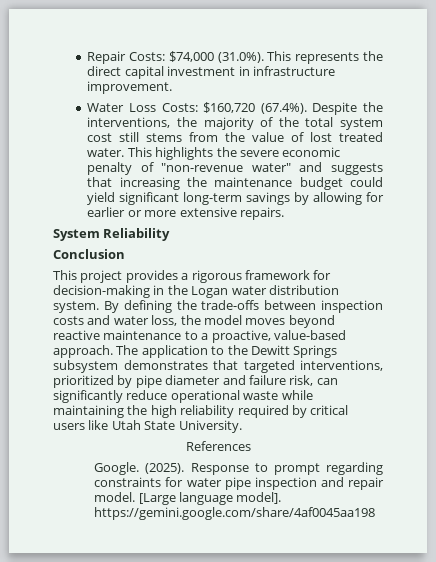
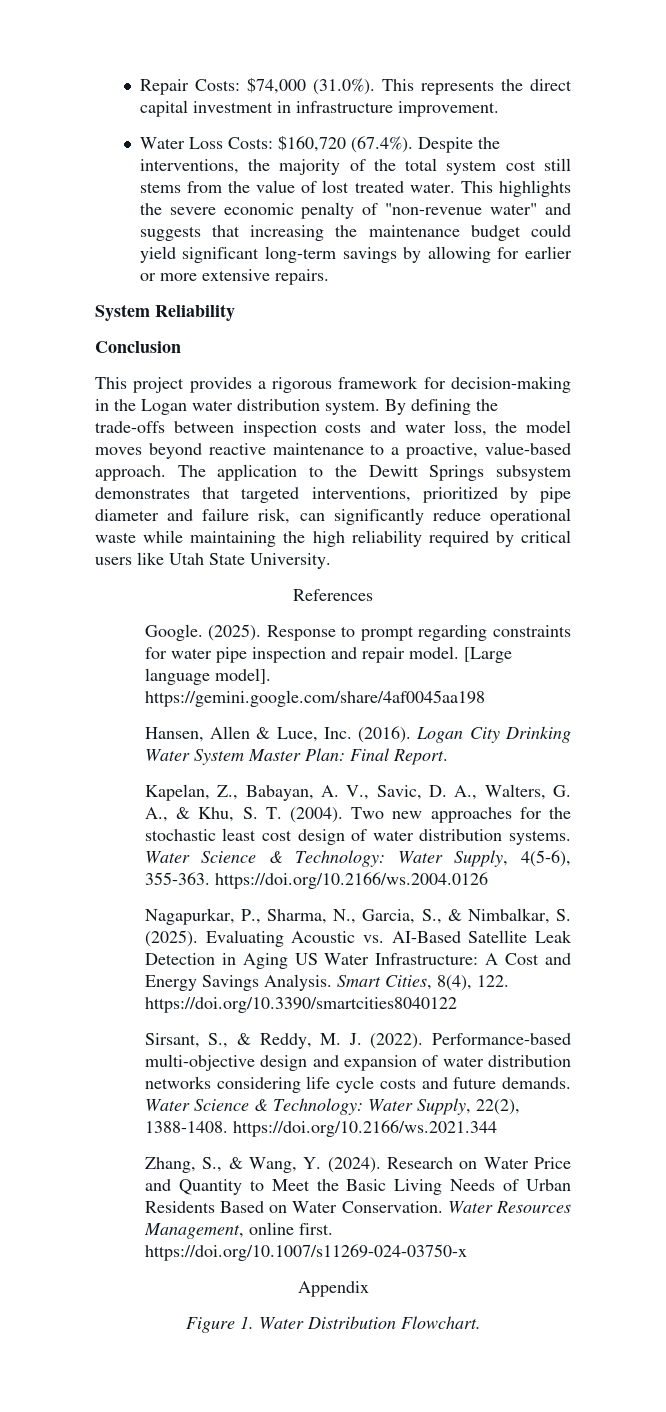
+ Hansen, Allen & Luce, Inc. (2016). Logan City Drinking Water System Master Plan: Final Report.
+ Kapelan, Z., Babayan, A. V., Savic, D. A., Walters, G. A., & Khu, S. T. (2004). Two new approaches for the stochastic least cost design of water distribution systems. Water Science & Technology: Water Supply, 4(5-6), 355-363. https://doi.org/10.2166/ws.2004.0126
+ Nagapurkar, P., Sharma, N., Garcia, S., & Nimbalkar, S. (2025). Evaluating Acoustic vs. AI-Based Satellite Leak Detection in Aging US Water Infrastructure: A Cost and Energy Savings Analysis. Smart Cities, 8(4), 122. https://doi.org/10.3390/smartcities8040122
+ Sirsant, S., & Reddy, M. J. (2022). Performance-based multi-objective design and expansion of water distribution networks considering life cycle costs and future demands. Water Science & Technology: Water Supply, 22(2), 1388-1408. https://doi.org/10.2166/ws.2021.344
+ Zhang, S., & Wang, Y. (2024). Research on Water Price and Quantity to Meet the Basic Living Needs of Urban Residents Based on Water Conservation. Water Resources Management, online first. https://doi.org/10.1007/s11269-024-03750-x
+ Appendix
+ Figure 1. Water Distribution Flowchart.

